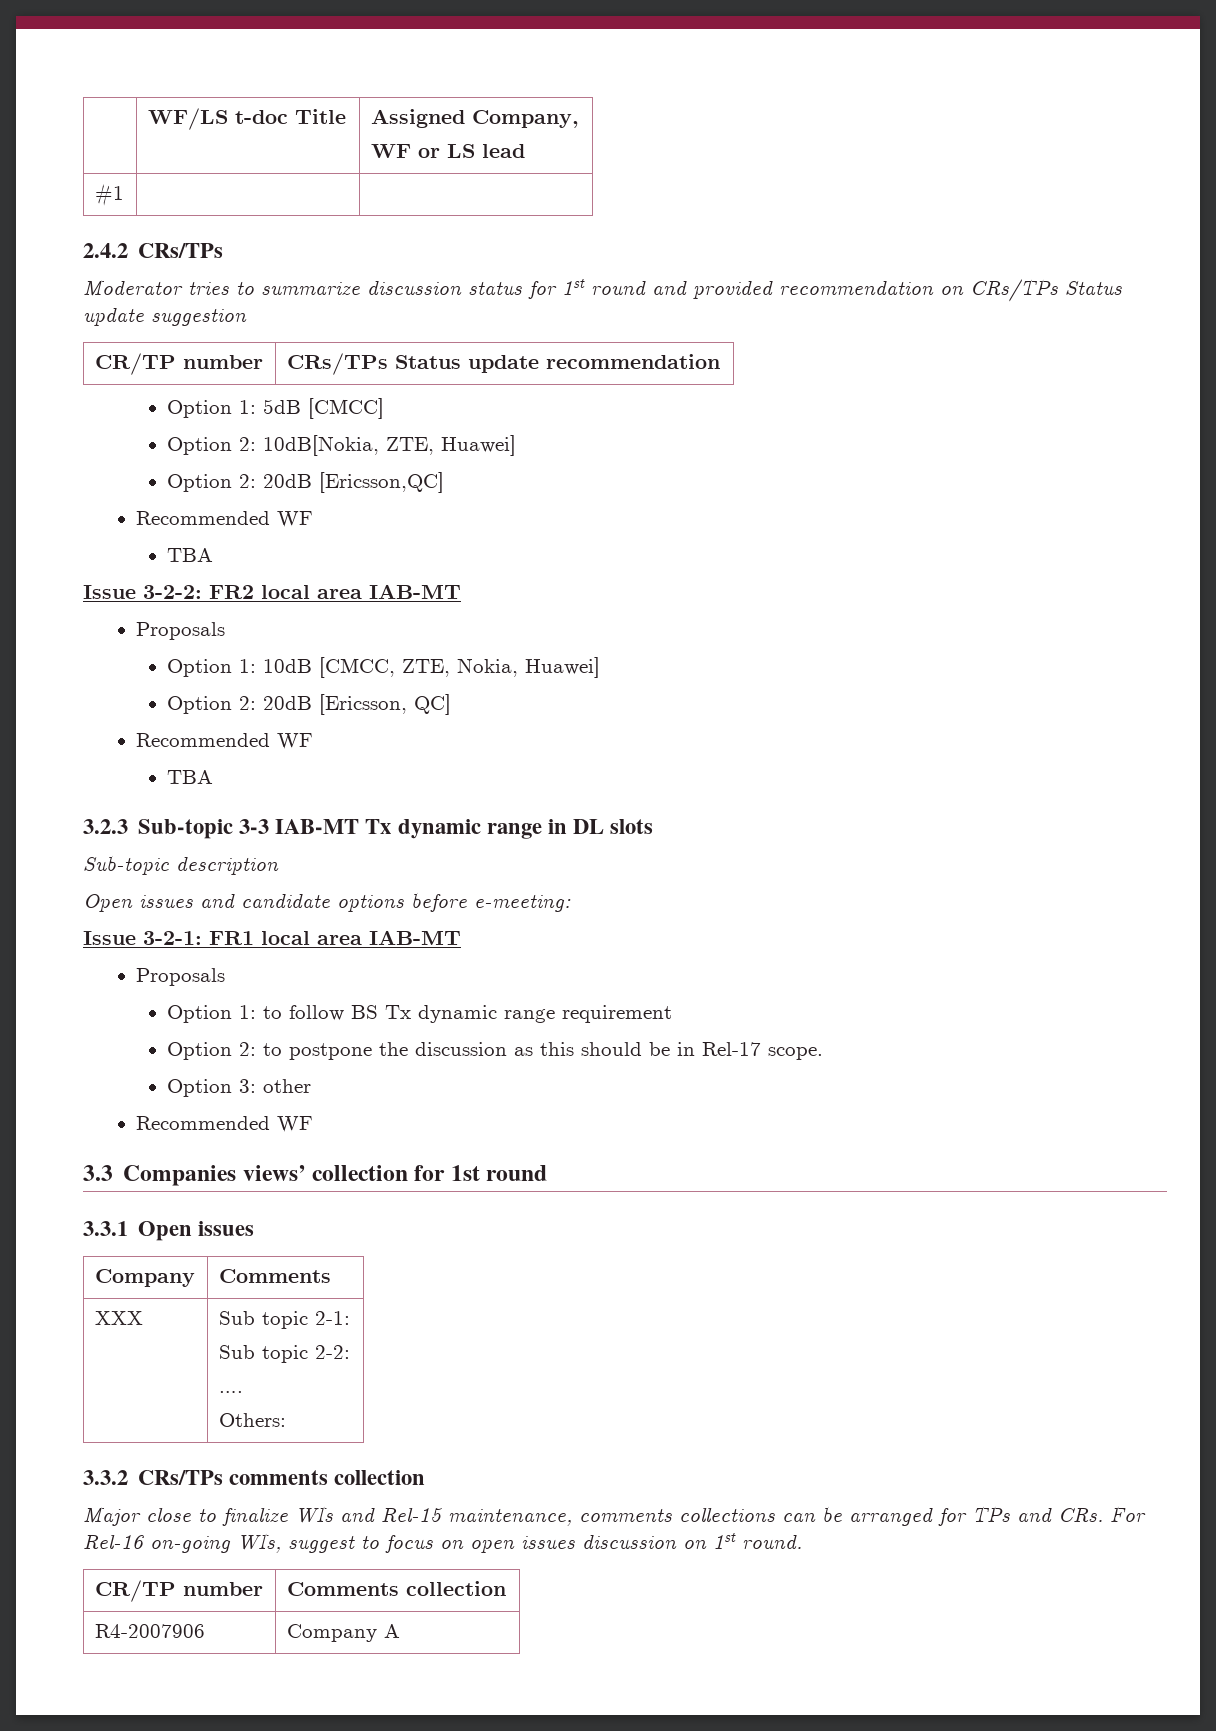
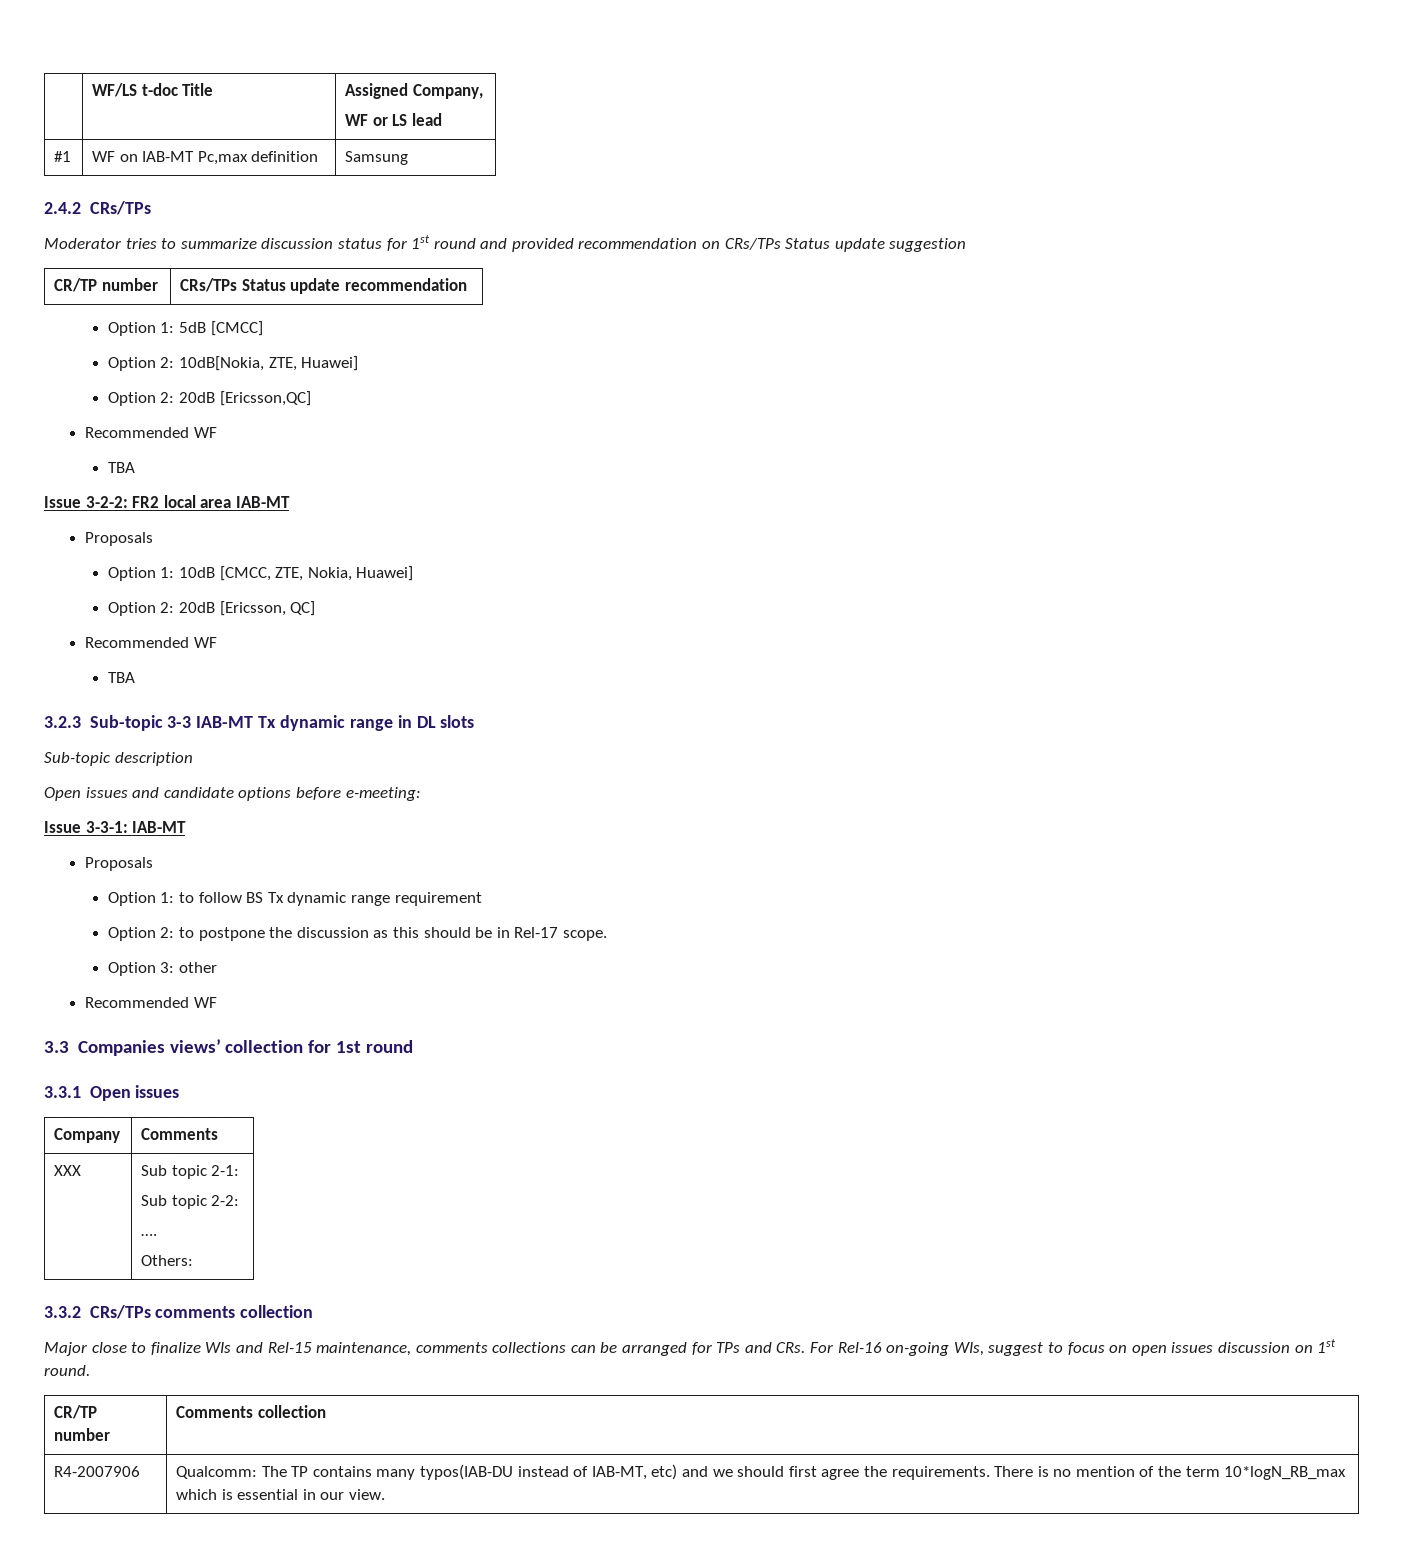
- #1 | |
+ #1 | WF on IAB-MT Pc,max definition | Samsung
- Issue 3-2-1: FR1 local area IAB-MT
+ Issue 3-3-1: IAB-MT
- R4-2007906 | Company A
+ R4-2007906 | Qualcomm: The TP contains many typos(IAB-DU instead of IAB-MT, etc) and we should first agree the requirements. There is no mention of the term 10*logN_RB_max which is essential in our view.

